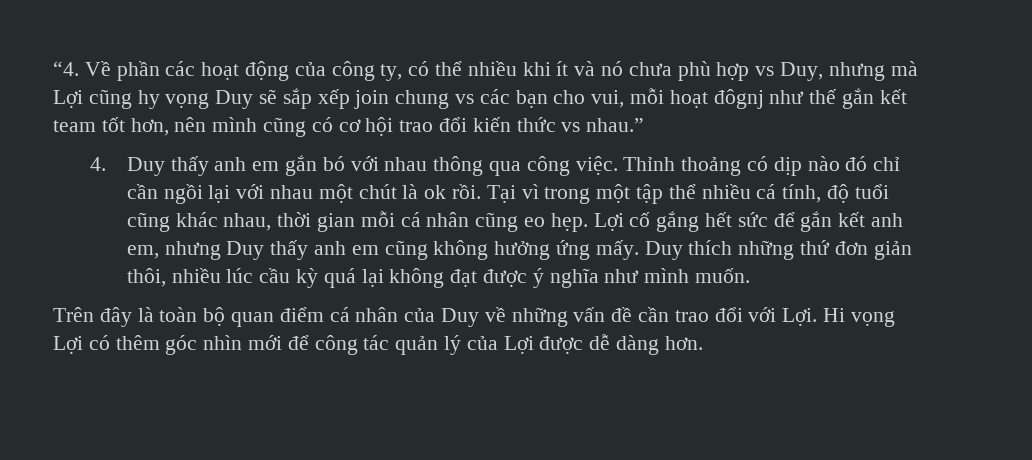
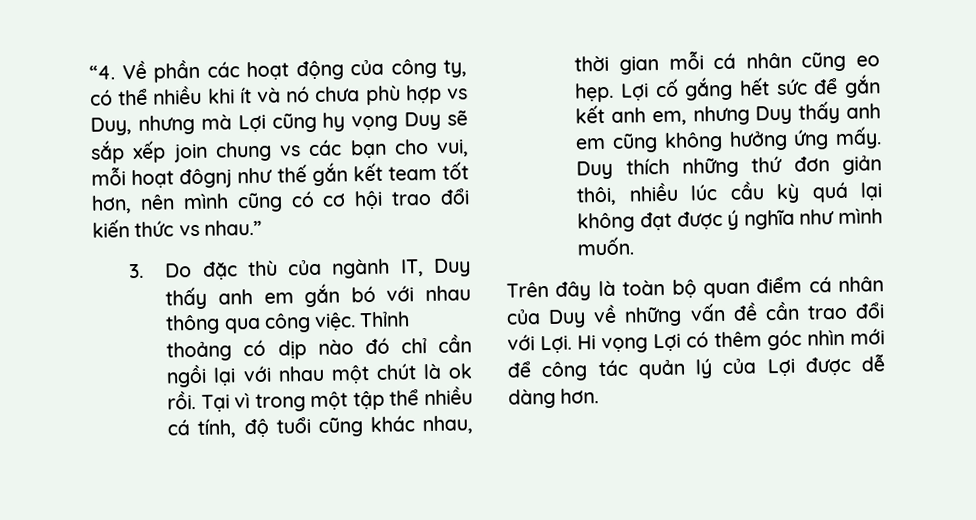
- 4. Duy thấy anh em gắn bó với nhau thông qua công việc.
+ 3. Do đặc thù của ngành IT, Duy thấy anh em gắn bó với nhau thông qua công việc.

